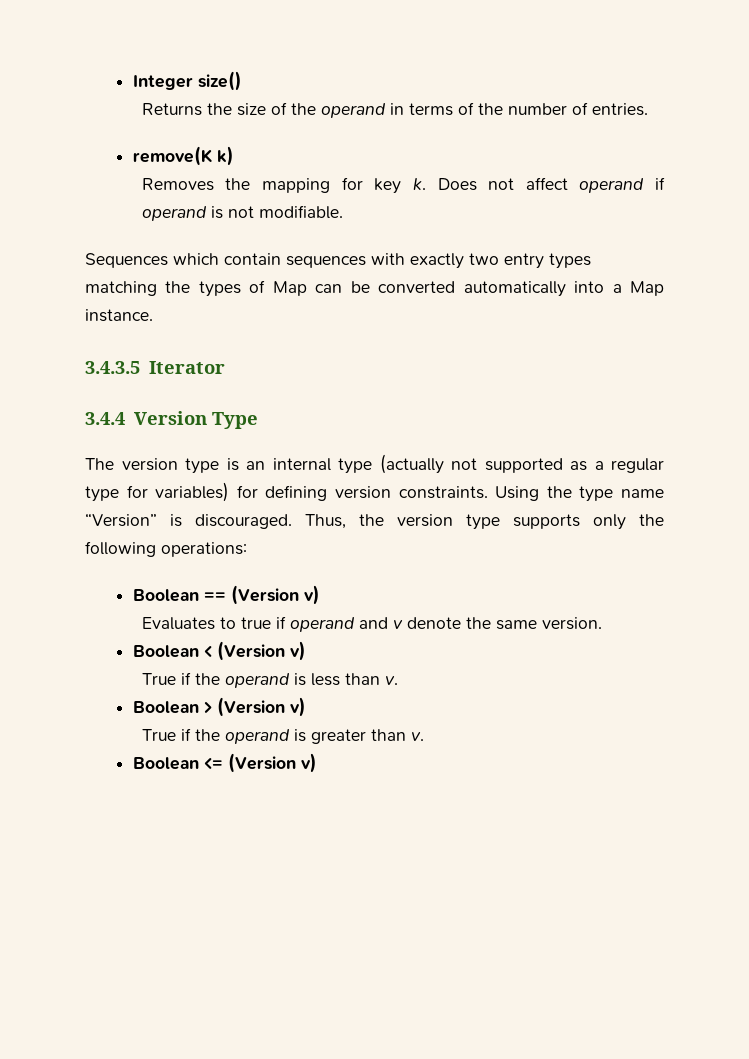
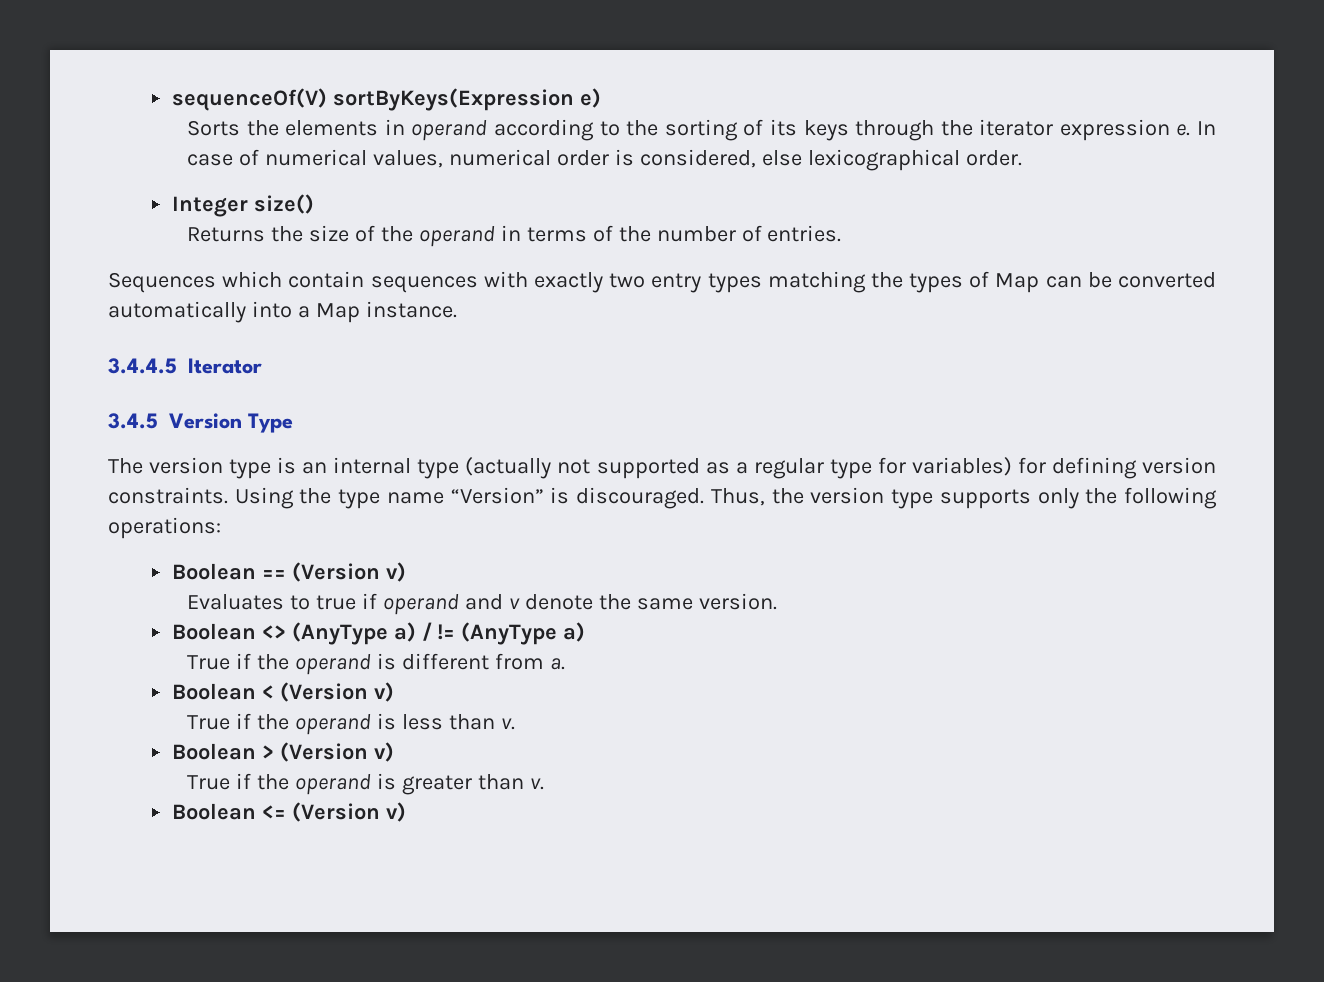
+ sequenceOf(V) sortByKeys(Expression e)
+ Sorts the elements in operand according to the sorting of its keys through the iterator expression e. In case of numerical values, numerical order is considered, else lexicographical order.
- remove(K k)
- Removes the mapping for key k. Does not affect operand if operand is not modifiable.
- 3.4.3.5 Iterator
+ 3.4.4.5 Iterator
- 3.4.4 Version Type
+ 3.4.5 Version Type
+ Boolean <> (AnyType a) / != (AnyType a)
+ True if the operand is different from a.

